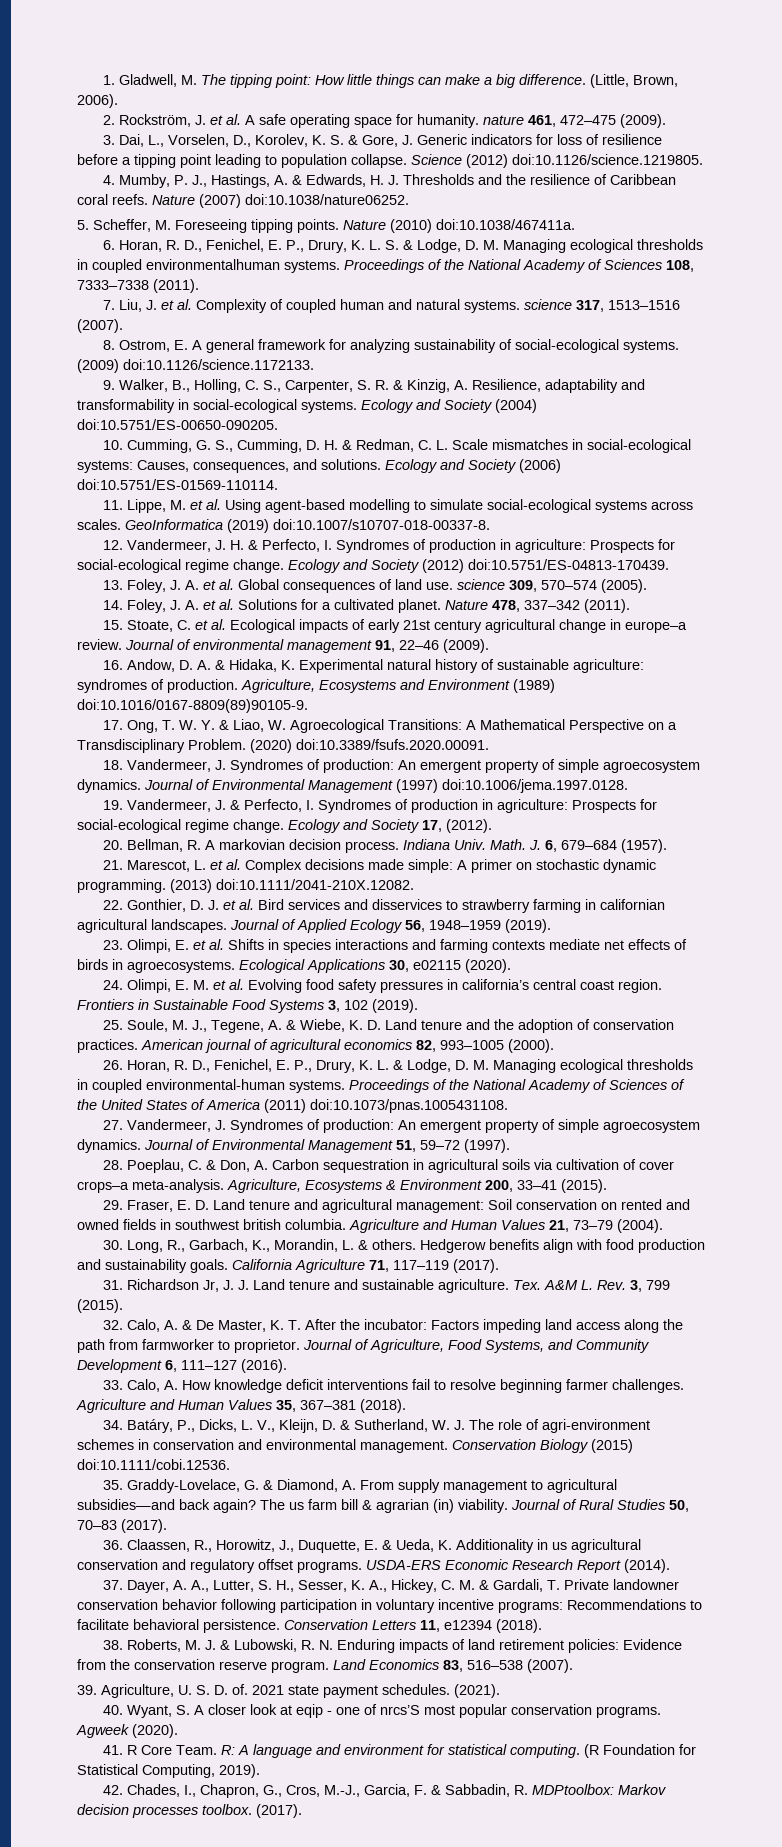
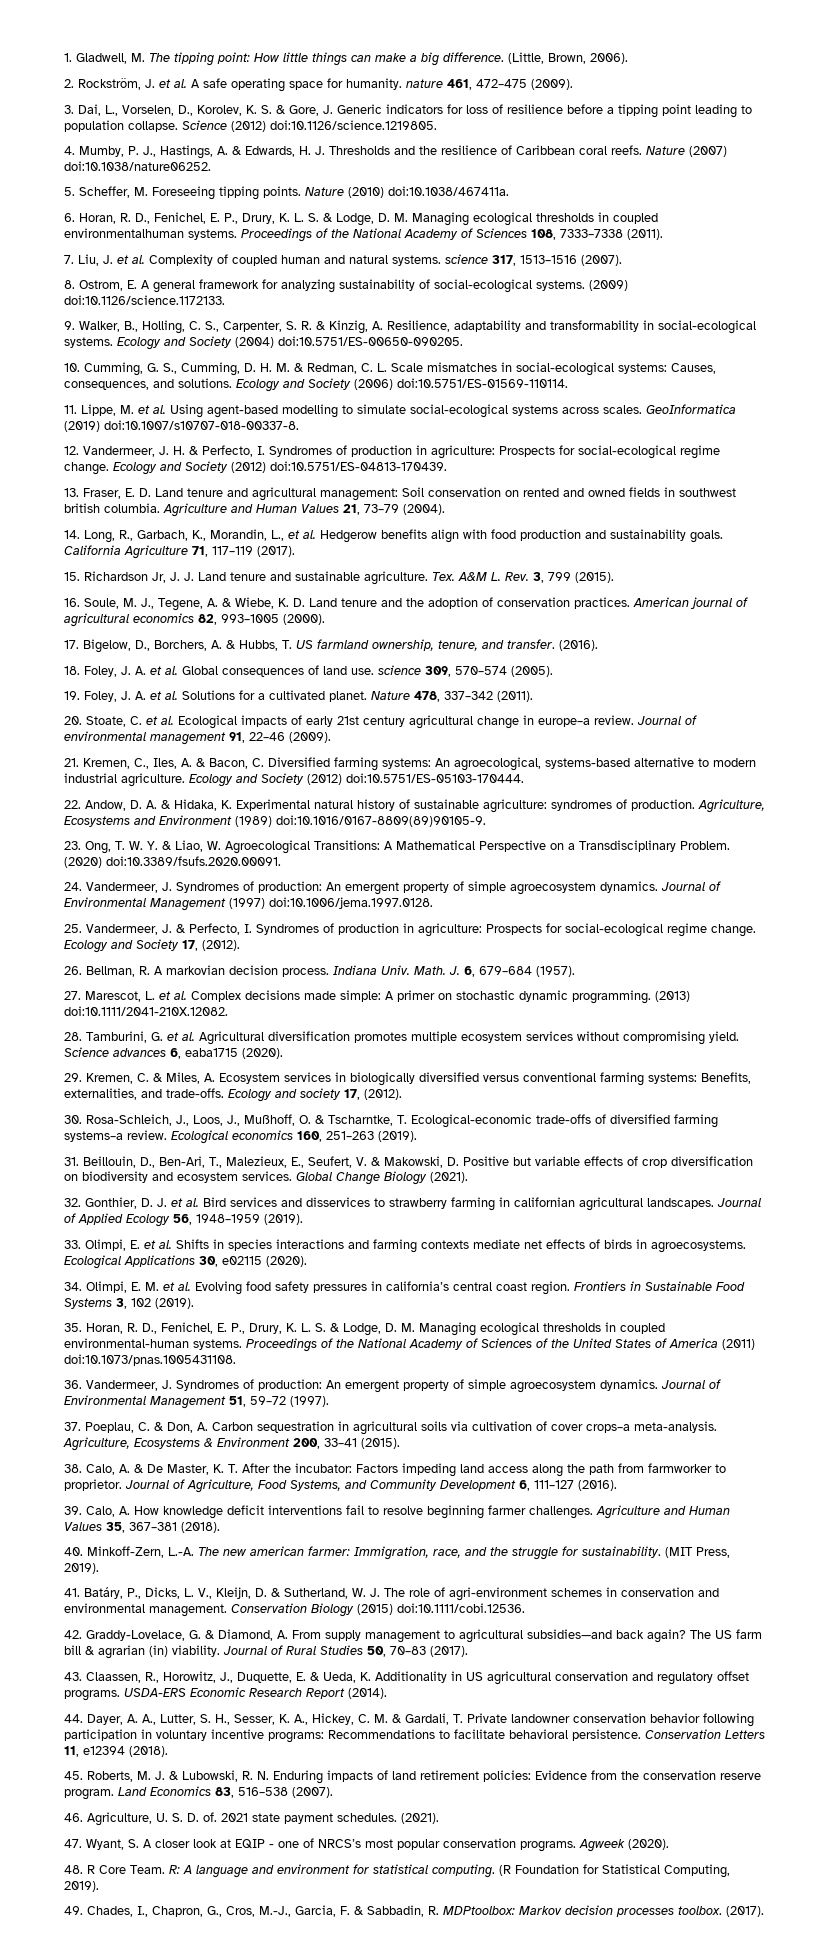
- 10. Cumming, G. S., Cumming, D. H. & Redman, C. L. Scale mismatches in social-ecological systems: Causes, consequences, and solutions.
+ 10. Cumming, G. S., Cumming, D. H. M. & Redman, C. L. Scale mismatches in social-ecological systems: Causes, consequences, and solutions.
- 13. Foley, J. A. et al. Global consequences of land use. science 309, 570–574 (2005).
- 14. Foley, J. A. et al. Solutions for a cultivated planet. Nature 478, 337–342 (2011).
- 15. Stoate, C. et al. Ecological impacts of early 21st century agricultural change in europe–a review. Journal of environmental management 91, 22–46 (2009).
- 16. Andow, D. A. & Hidaka, K. Experimental natural history of sustainable agriculture: syndromes of production. Agriculture, Ecosystems and Environment (1989) doi:10.1016/0167-8809(89)90105-9.
- 17. Ong, T. W. Y. & Liao, W. Agroecological Transitions: A Mathematical Perspective on a Transdisciplinary Problem. (2020) doi:10.3389/fsufs.2020.00091.
- 18. Vandermeer, J. Syndromes of production: An emergent property of simple agroecosystem dynamics. Journal of Environmental Management (1997) doi:10.1006/jema.1997.0128.
- 19. Vandermeer, J. & Perfecto, I. Syndromes of production in agriculture: Prospects for social-ecological regime change. Ecology and Society 17, (2012).
- 20. Bellman, R. A markovian decision process. Indiana Univ. Math. J. 6, 679–684 (1957).
- 21. Marescot, L. et al. Complex decisions made simple: A primer on stochastic dynamic programming. (2013) doi:10.1111/2041-210X.12082.
- 22. Gonthier, D. J. et al. Bird services and disservices to strawberry farming in californian agricultural landscapes. Journal of Applied Ecology 56, 1948–1959 (2019).
- 23. Olimpi, E. et al. Shifts in species interactions and farming contexts mediate net effects of birds in agroecosystems. Ecological Applications 30, e02115 (2020).
- 24. Olimpi, E. M. et al. Evolving food safety pressures in california’s central coast region. Frontiers in Sustainable Food Systems 3, 102 (2019).
- 25. Soule, M. J., Tegene, A. & Wiebe, K. D. Land tenure and the adoption of conservation practices.
+ 13. Fraser, E. D. Land tenure and agricultural management: Soil conservation on rented and owned fields in southwest british columbia. Agriculture and Human Values 21, 73–79 (2004).
+ 14. Long, R., Garbach, K., Morandin, L., et al. Hedgerow benefits align with food production and sustainability goals. California Agriculture 71, 117–119 (2017).
+ 15. Richardson Jr, J. J. Land tenure and sustainable agriculture. Tex. A&M L. Rev. 3, 799 (2015).
+ 16. Soule, M. J., Tegene, A. & Wiebe, K. D. Land tenure and the adoption of conservation practices.
- 26. Horan, R. D., Fenichel, E. P., Drury, K. L. & Lodge, D. M. Managing ecological thresholds in coupled environmental-human systems.
+ 17. Bigelow, D., Borchers, A. & Hubbs, T. US farmland ownership, tenure, and transfer. (2016).
+ 18. Foley, J. A. et al. Global consequences of land use. science 309, 570–574 (2005).
+ 19. Foley, J. A. et al. Solutions for a cultivated planet. Nature 478, 337–342 (2011).
+ 20. Stoate, C. et al. Ecological impacts of early 21st century agricultural change in europe–a review. Journal of environmental management 91, 22–46 (2009).
+ 21. Kremen, C., Iles, A. & Bacon, C. Diversified farming systems: An agroecological, systems-based alternative to modern industrial agriculture. Ecology and Society (2012) doi:10.5751/ES-05103-170444.
+ 22. Andow, D. A. & Hidaka, K. Experimental natural history of sustainable agriculture: syndromes of production. Agriculture, Ecosystems and Environment (1989) doi:10.1016/0167-8809(89)90105-9.
+ 23. Ong, T. W. Y. & Liao, W. Agroecological Transitions: A Mathematical Perspective on a Transdisciplinary Problem. (2020) doi:10.3389/fsufs.2020.00091.
+ 24. Vandermeer, J. Syndromes of production: An emergent property of simple agroecosystem dynamics. Journal of Environmental Management (1997) doi:10.1006/jema.1997.0128.
+ 25. Vandermeer, J. & Perfecto, I. Syndromes of production in agriculture: Prospects for social-ecological regime change. Ecology and Society 17, (2012).
+ 26. Bellman, R. A markovian decision process. Indiana Univ. Math. J. 6, 679–684 (1957).
+ 27. Marescot, L. et al. Complex decisions made simple: A primer on stochastic dynamic programming. (2013) doi:10.1111/2041-210X.12082.
+ 28. Tamburini, G. et al. Agricultural diversification promotes multiple ecosystem services without compromising yield. Science advances 6, eaba1715 (2020).
+ 29. Kremen, C. & Miles, A. Ecosystem services in biologically diversified versus conventional farming systems: Benefits, externalities, and trade-offs. Ecology and society 17, (2012).
+ 30. Rosa-Schleich, J., Loos, J., Mußhoff, O. & Tscharntke, T. Ecological-economic trade-offs of diversified farming systems–a review. Ecological economics 160, 251–263 (2019).
+ 31. Beillouin, D., Ben-Ari, T., Malezieux, E., Seufert, V. & Makowski, D. Positive but variable effects of crop diversification on biodiversity and ecosystem services. Global Change Biology (2021).
+ 32. Gonthier, D. J. et al. Bird services and disservices to strawberry farming in californian agricultural landscapes. Journal of Applied Ecology 56, 1948–1959 (2019).
+ 33. Olimpi, E. et al. Shifts in species interactions and farming contexts mediate net effects of birds in agroecosystems. Ecological Applications 30, e02115 (2020).
+ 34. Olimpi, E. M. et al. Evolving food safety pressures in california’s central coast region. Frontiers in Sustainable Food Systems 3, 102 (2019).
+ 35. Horan, R. D., Fenichel, E. P., Drury, K. L. S. & Lodge, D. M. Managing ecological thresholds in coupled environmental-human systems.
- 27. Vandermeer, J. Syndromes of production: An emergent property of simple agroecosystem dynamics.
+ 36. Vandermeer, J. Syndromes of production: An emergent property of simple agroecosystem dynamics.
- 28. Poeplau, C. & Don, A. Carbon sequestration in agricultural soils via cultivation of cover crops–a meta-analysis.
+ 37. Poeplau, C. & Don, A. Carbon sequestration in agricultural soils via cultivation of cover crops–a meta-analysis.
- 29. Fraser, E. D. Land tenure and agricultural management: Soil conservation on rented and owned fields in southwest british columbia. Agriculture and Human Values 21, 73–79 (2004).
- 30. Long, R., Garbach, K., Morandin, L. & others. Hedgerow benefits align with food production and sustainability goals. California Agriculture 71, 117–119 (2017).
- 31. Richardson Jr, J. J. Land tenure and sustainable agriculture. Tex. A&M L. Rev. 3, 799 (2015).
- 32. Calo, A. & De Master, K. T. After the incubator: Factors impeding land access along the path from farmworker to proprietor.
+ 38. Calo, A. & De Master, K. T. After the incubator: Factors impeding land access along the path from farmworker to proprietor.
- 33. Calo, A. How knowledge deficit interventions fail to resolve beginning farmer challenges.
+ 39. Calo, A. How knowledge deficit interventions fail to resolve beginning farmer challenges.
- 34. Batáry, P., Dicks, L. V., Kleijn, D. & Sutherland, W. J. The role of agri-environment schemes in conservation and environmental management.
+ 40. Minkoff-Zern, L.-A. The new american farmer: Immigration, race, and the struggle for sustainability. (MIT Press, 2019).
+ 41. Batáry, P., Dicks, L. V., Kleijn, D. & Sutherland, W. J. The role of agri-environment schemes in conservation and environmental management.
- 35. Graddy-Lovelace, G. & Diamond, A. From supply management to agricultural subsidies—and back again?
+ 42. Graddy-Lovelace, G. & Diamond, A. From supply management to agricultural subsidies—and back again?
- The us farm bill & agrarian (in) viability.
+ The US farm bill & agrarian (in) viability.
- 36. Claassen, R., Horowitz, J., Duquette, E. & Ueda, K. Additionality in us agricultural conservation and regulatory offset programs.
+ 43. Claassen, R., Horowitz, J., Duquette, E. & Ueda, K. Additionality in US agricultural conservation and regulatory offset programs.
- 37. Dayer, A. A., Lutter, S. H., Sesser, K. A., Hickey, C. M. & Gardali, T. Private landowner conservation behavior following participation in voluntary incentive programs: Recommendations to facilitate behavioral persistence.
+ 44. Dayer, A. A., Lutter, S. H., Sesser, K. A., Hickey, C. M. & Gardali, T. Private landowner conservation behavior following participation in voluntary incentive programs: Recommendations to facilitate behavioral persistence.
- 38. Roberts, M. J. & Lubowski, R. N. Enduring impacts of land retirement policies: Evidence from the conservation reserve program.
+ 45. Roberts, M. J. & Lubowski, R. N. Enduring impacts of land retirement policies: Evidence from the conservation reserve program.
- 39. Agriculture, U. S. D. of.
+ 46. Agriculture, U. S. D. of.
- 40. Wyant, S. A closer look at eqip - one of nrcs’S most popular conservation programs.
+ 47. Wyant, S. A closer look at EQIP - one of NRCS’s most popular conservation programs.
- 41. R Core Team.
+ 48. R Core Team.
- 42. Chades, I., Chapron, G., Cros, M.-J., Garcia, F. & Sabbadin, R. MDPtoolbox: Markov decision processes toolbox.
+ 49. Chades, I., Chapron, G., Cros, M.-J., Garcia, F. & Sabbadin, R. MDPtoolbox: Markov decision processes toolbox.

